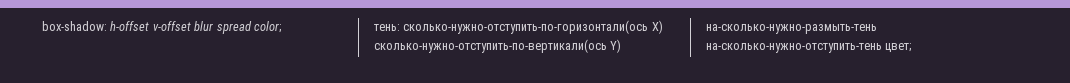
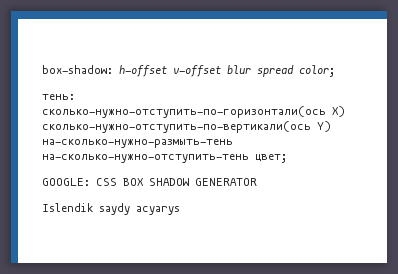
+ GOOGLE: CSS BOX SHADOW GENERATOR
+ Islendik saydy acyarys

